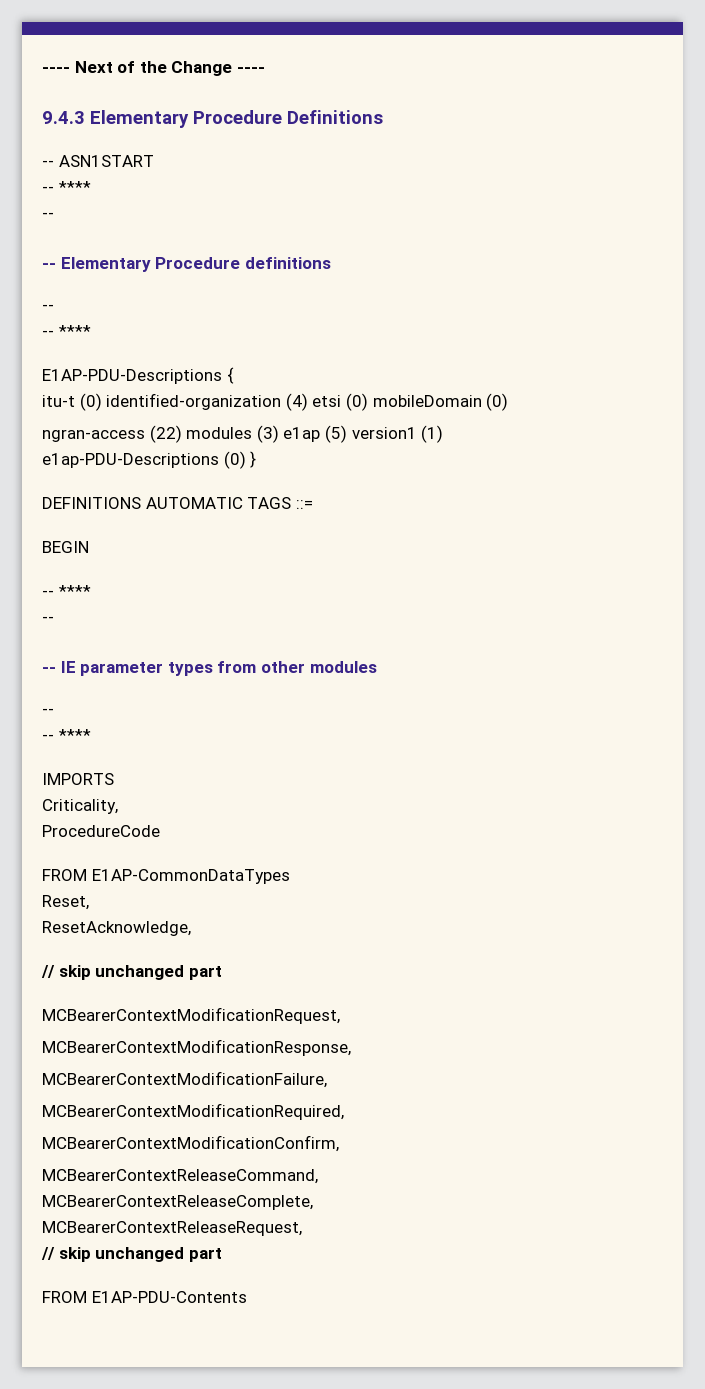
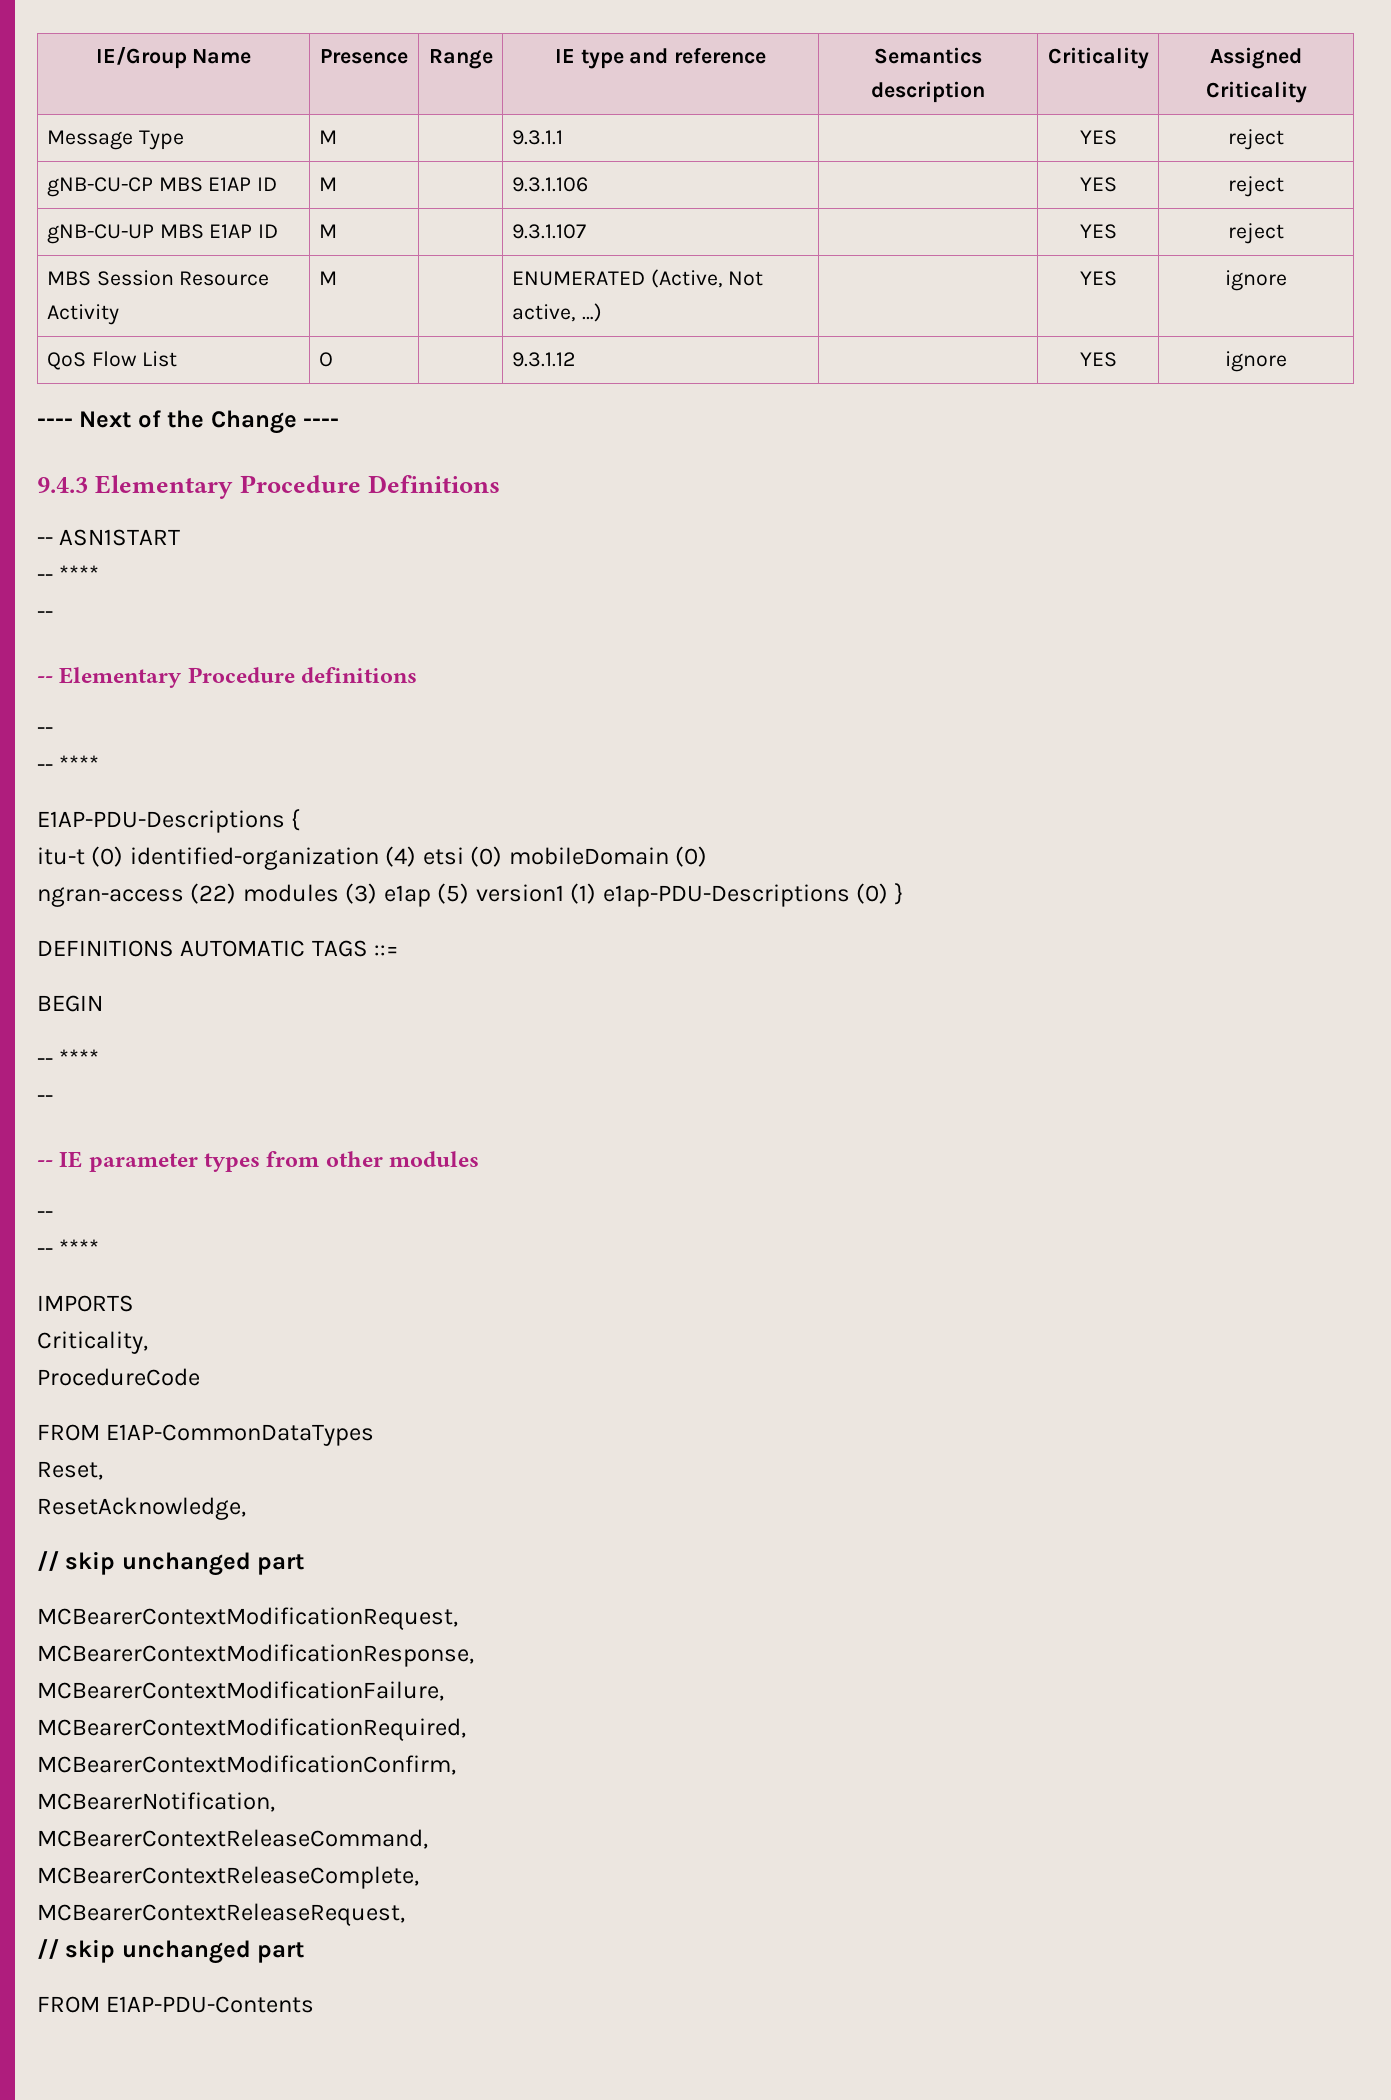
+ IE/Group Name | Presence | Range | IE type and reference | Semantics description | Criticality | Assigned Criticality
+ Message Type | M | | 9.3.1.1 | | YES | reject
+ gNB-CU-CP MBS E1AP ID | M | | 9.3.1.106 | | YES | reject
+ gNB-CU-UP MBS E1AP ID | M | | 9.3.1.107 | | YES | reject
+ MBS Session Resource Activity | M | | ENUMERATED (Active, Not active, …) | | YES | ignore
+ QoS Flow List | O | | 9.3.1.12 | | YES | ignore
+ MCBearerNotification,

